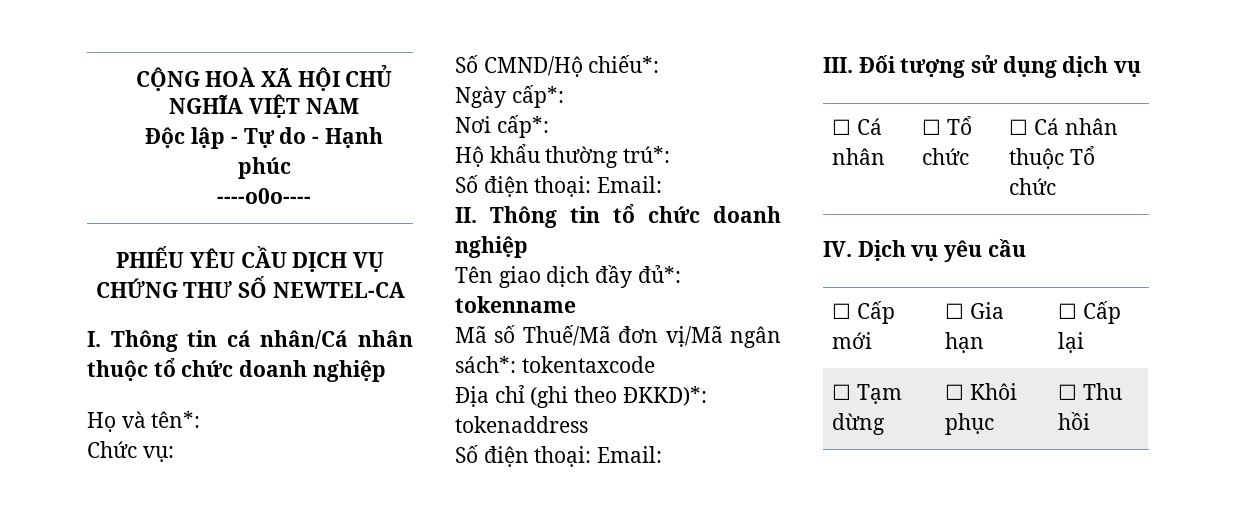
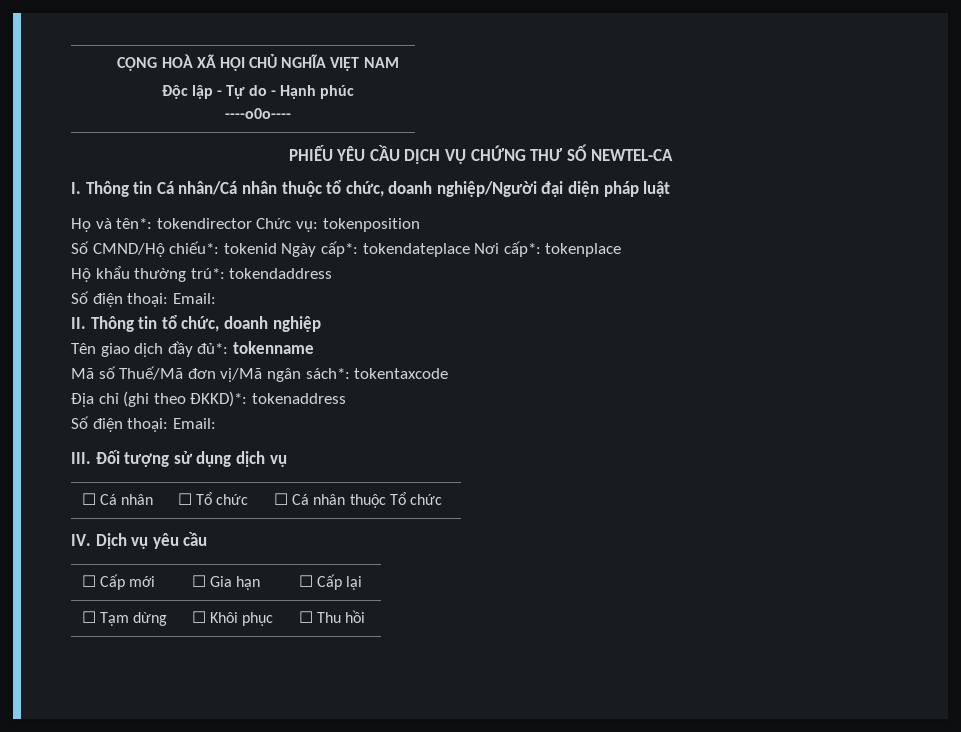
- I. Thông tin cá nhân/Cá nhân thuộc tổ chức doanh nghiệp
+ I. Thông tin Cá nhân/Cá nhân thuộc tổ chức, doanh nghiệp/Người đại diện pháp luật
- Họ và tên*:
- Chức vụ:
+ Họ và tên*: tokendirector Chức vụ: tokenposition
- Số CMND/Hộ chiếu*:
- Ngày cấp*:
- Nơi cấp*:
+ Số CMND/Hộ chiếu*: tokenid Ngày cấp*: tokendateplace Nơi cấp*: tokenplace
- Hộ khẩu thường trú*:
+ Hộ khẩu thường trú*: tokendaddress
- II. Thông tin tổ chức doanh nghiệp
+ II. Thông tin tổ chức, doanh nghiệp

